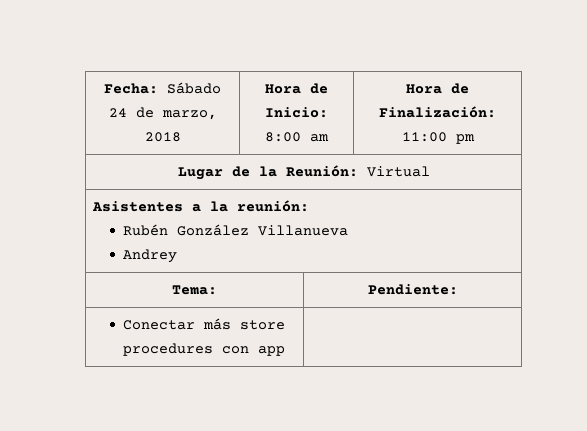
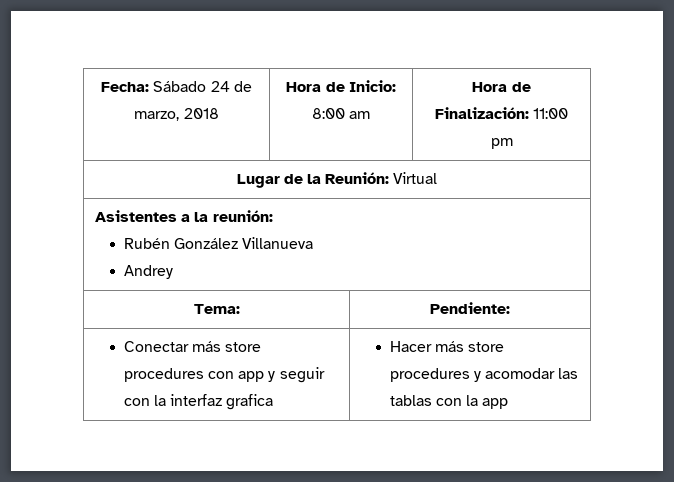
- Conectar más store procedures con app |
+ Conectar más store procedures con app y seguir con la interfaz grafica | Hacer más store procedures y acomodar las tablas con la app

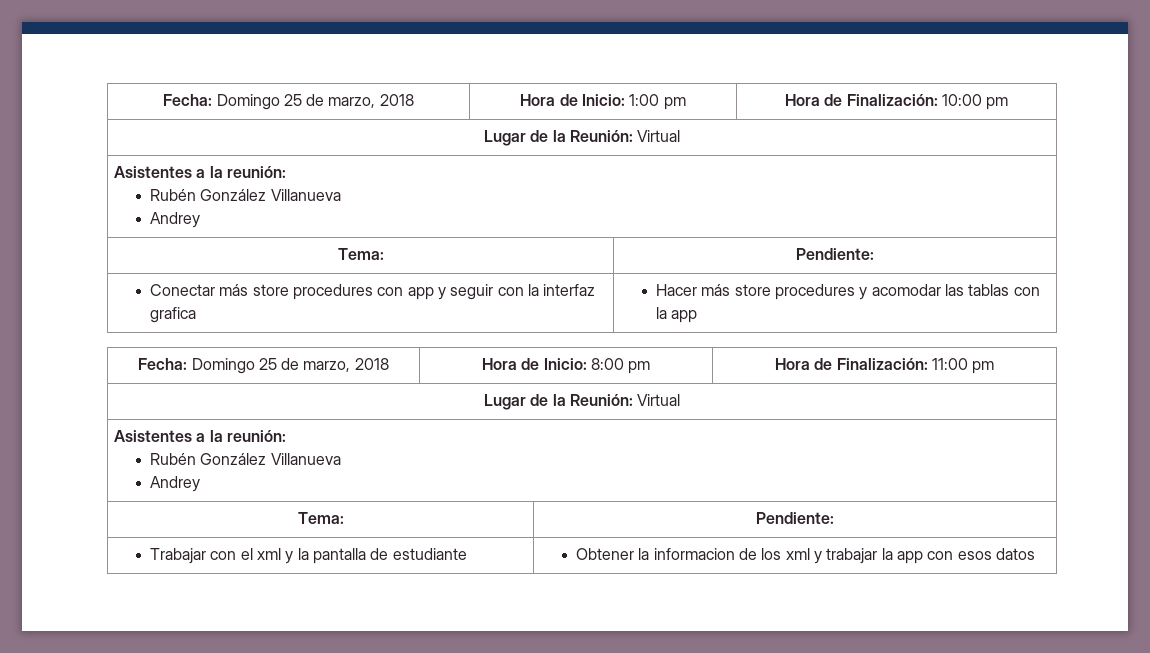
- Fecha: Sábado 24 de marzo, 2018 | Hora de Inicio: 8:00 am | Hora de Finalización: 11:00 pm
+ Fecha: Domingo 25 de marzo, 2018 | Hora de Inicio: 1:00 pm | Hora de Finalización: 10:00 pm
+ Fecha: Domingo 25 de marzo, 2018 | Hora de Inicio: 8:00 pm | Hora de Finalización: 11:00 pm
+ Lugar de la Reunión: Virtual
+ Asistentes a la reunión:
+ Rubén González Villanueva
+ Andrey
+ Tema: | Pendiente:
+ Trabajar con el xml y la pantalla de estudiante | Obtener la informacion de los xml y trabajar la app con esos datos

